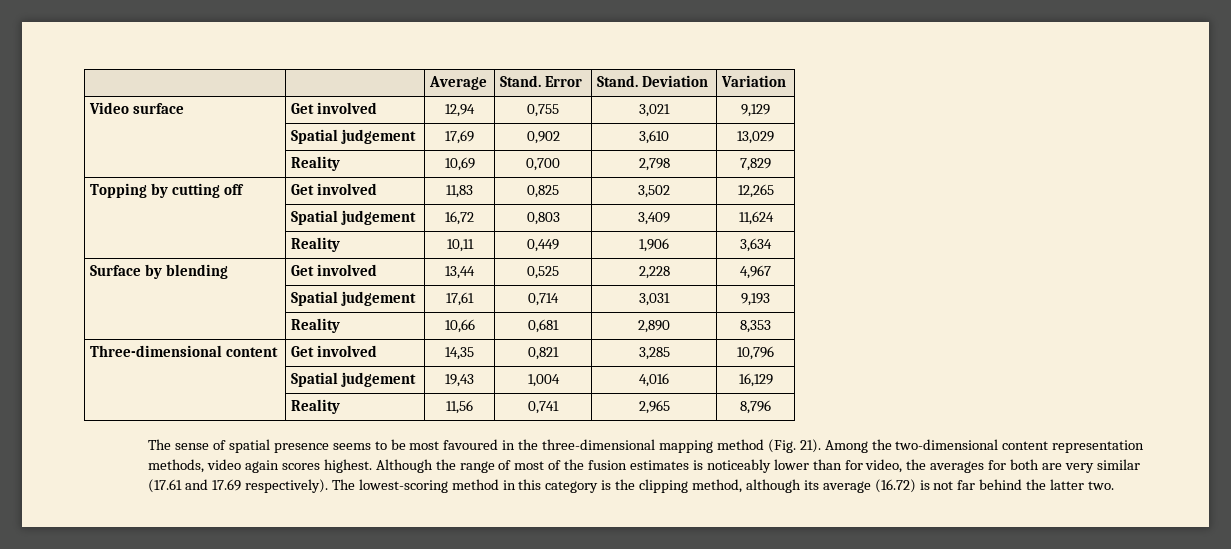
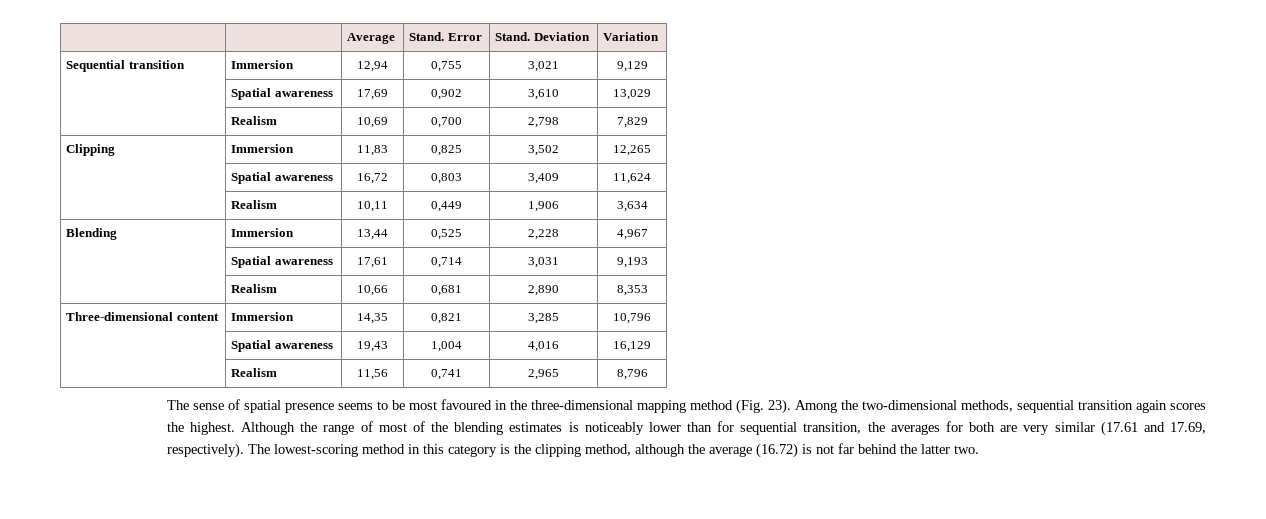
- Video surface | Get involved | 12,94 | 0,755 | 3,021 | 9,129
+ Sequential transition | Immersion | 12,94 | 0,755 | 3,021 | 9,129
- | Spatial judgement | 17,69 | 0,902 | 3,610 | 13,029
+ | Spatial awareness | 17,69 | 0,902 | 3,610 | 13,029
- | Reality | 10,69 | 0,700 | 2,798 | 7,829
+ | Realism | 10,69 | 0,700 | 2,798 | 7,829
- Topping by cutting off | Get involved | 11,83 | 0,825 | 3,502 | 12,265
+ Clipping | Immersion | 11,83 | 0,825 | 3,502 | 12,265
- | Spatial judgement | 16,72 | 0,803 | 3,409 | 11,624
+ | Spatial awareness | 16,72 | 0,803 | 3,409 | 11,624
- | Reality | 10,11 | 0,449 | 1,906 | 3,634
+ | Realism | 10,11 | 0,449 | 1,906 | 3,634
- Surface by blending | Get involved | 13,44 | 0,525 | 2,228 | 4,967
+ Blending | Immersion | 13,44 | 0,525 | 2,228 | 4,967
- | Spatial judgement | 17,61 | 0,714 | 3,031 | 9,193
+ | Spatial awareness | 17,61 | 0,714 | 3,031 | 9,193
- | Reality | 10,66 | 0,681 | 2,890 | 8,353
+ | Realism | 10,66 | 0,681 | 2,890 | 8,353
- Three-dimensional content | Get involved | 14,35 | 0,821 | 3,285 | 10,796
+ Three-dimensional content | Immersion | 14,35 | 0,821 | 3,285 | 10,796
- | Spatial judgement | 19,43 | 1,004 | 4,016 | 16,129
+ | Spatial awareness | 19,43 | 1,004 | 4,016 | 16,129
- | Reality | 11,56 | 0,741 | 2,965 | 8,796
+ | Realism | 11,56 | 0,741 | 2,965 | 8,796
- The sense of spatial presence seems to be most favoured in the three-dimensional mapping method (Fig. 21).
+ The sense of spatial presence seems to be most favoured in the three-dimensional mapping method (Fig. 23).
- Among the two-dimensional content representation methods, video again scores highest.
+ Among the two-dimensional methods, sequential transition again scores the highest.
- Although the range of most of the fusion estimates is noticeably lower than for video, the averages for both are very similar (17.61 and 17.69 respectively).
+ Although the range of most of the blending estimates is noticeably lower than for sequential transition, the averages for both are very similar (17.61 and 17.69, respectively).
- The lowest-scoring method in this category is the clipping method, although its average (16.72) is not far behind the latter two.
+ The lowest-scoring method in this category is the clipping method, although the average (16.72) is not far behind the latter two.

